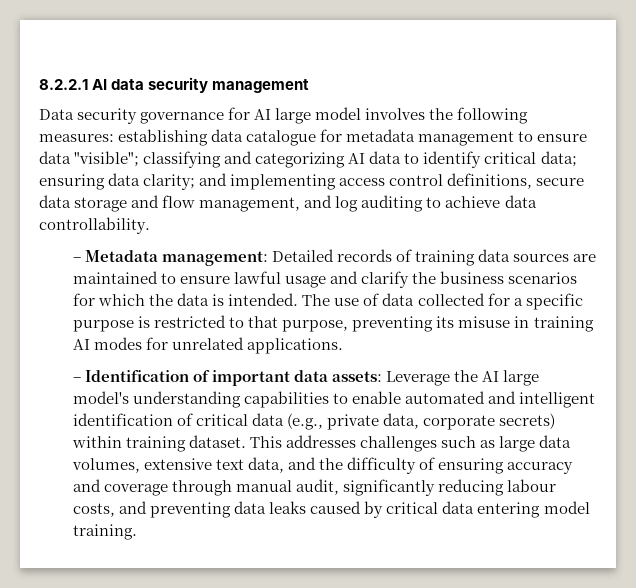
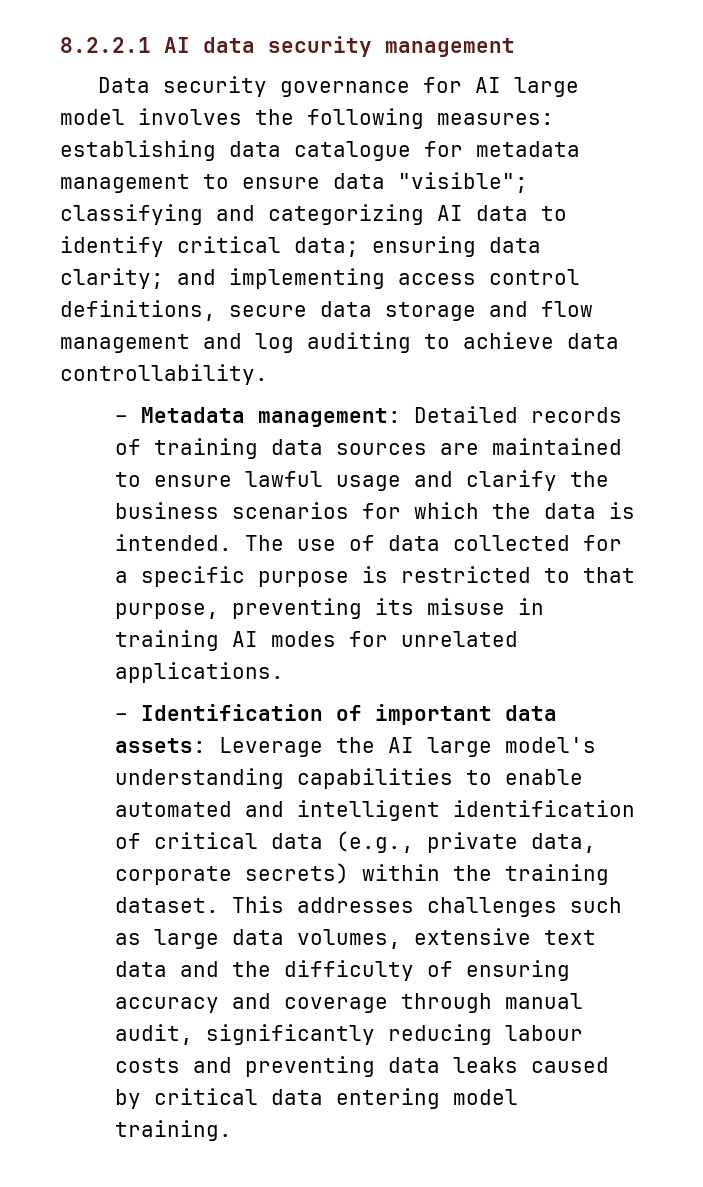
- Data security governance for AI large model involves the following measures: establishing data catalogue for metadata management to ensure data "visible"; classifying and categorizing AI data to identify critical data; ensuring data clarity; and implementing access control definitions, secure data storage and flow management, and log auditing to achieve data controllability.
+ Data security governance for AI large model involves the following measures: establishing data catalogue for metadata management to ensure data "visible"; classifying and categorizing AI data to identify critical data; ensuring data clarity; and implementing access control definitions, secure data storage and flow management and log auditing to achieve data controllability.
- – Identification of important data assets: Leverage the AI large model's understanding capabilities to enable automated and intelligent identification of critical data (e.g., private data, corporate secrets) within training dataset.
+ – Identification of important data assets: Leverage the AI large model's understanding capabilities to enable automated and intelligent identification of critical data (e.g., private data, corporate secrets) within the training dataset.
- This addresses challenges such as large data volumes, extensive text data, and the difficulty of ensuring accuracy and coverage through manual audit, significantly reducing labour costs, and preventing data leaks caused by critical data entering model training.
+ This addresses challenges such as large data volumes, extensive text data and the difficulty of ensuring accuracy and coverage through manual audit, significantly reducing labour costs and preventing data leaks caused by critical data entering model training.

